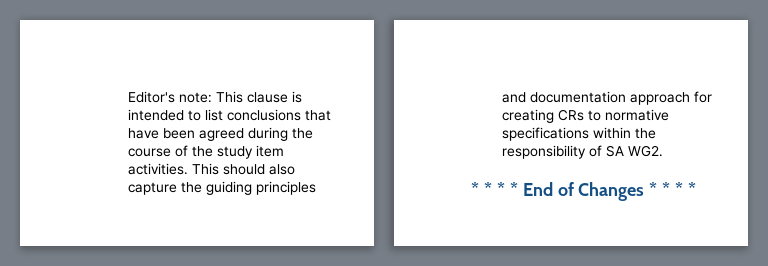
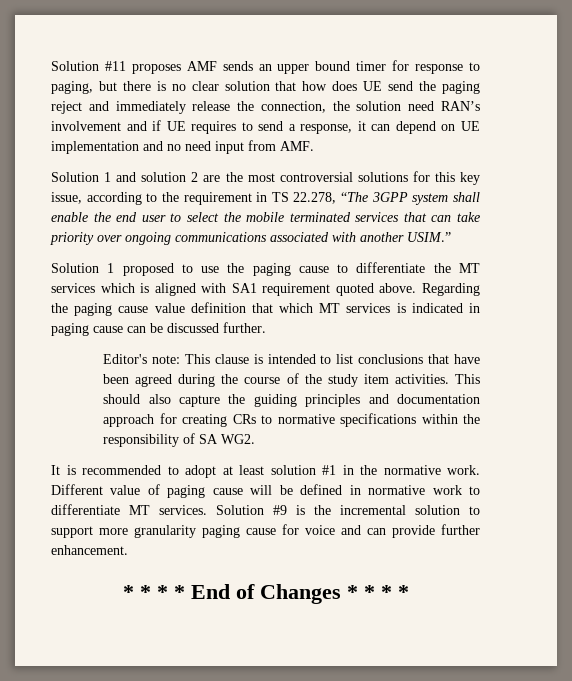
+ Solution #11 proposes AMF sends an upper bound timer for response to paging, but there is no clear solution that how does UE send the paging reject and immediately release the connection, the solution need RAN’s involvement and if UE requires to send a response, it can depend on UE implementation and no need input from AMF.
+ Solution 1 and solution 2 are the most controversial solutions for this key issue, according to the requirement in TS 22.278, “The 3GPP system shall enable the end user to select the mobile terminated services that can take priority over ongoing communications associated with another USIM.”
+ Solution 1 proposed to use the paging cause to differentiate the MT services which is aligned with SA1 requirement quoted above. Regarding the paging cause value definition that which MT services is indicated in paging cause can be discussed further.
+ It is recommended to adopt at least solution #1 in the normative work. Different value of paging cause will be defined in normative work to differentiate MT services. Solution #9 is the incremental solution to support more granularity paging cause for voice and can provide further enhancement.

